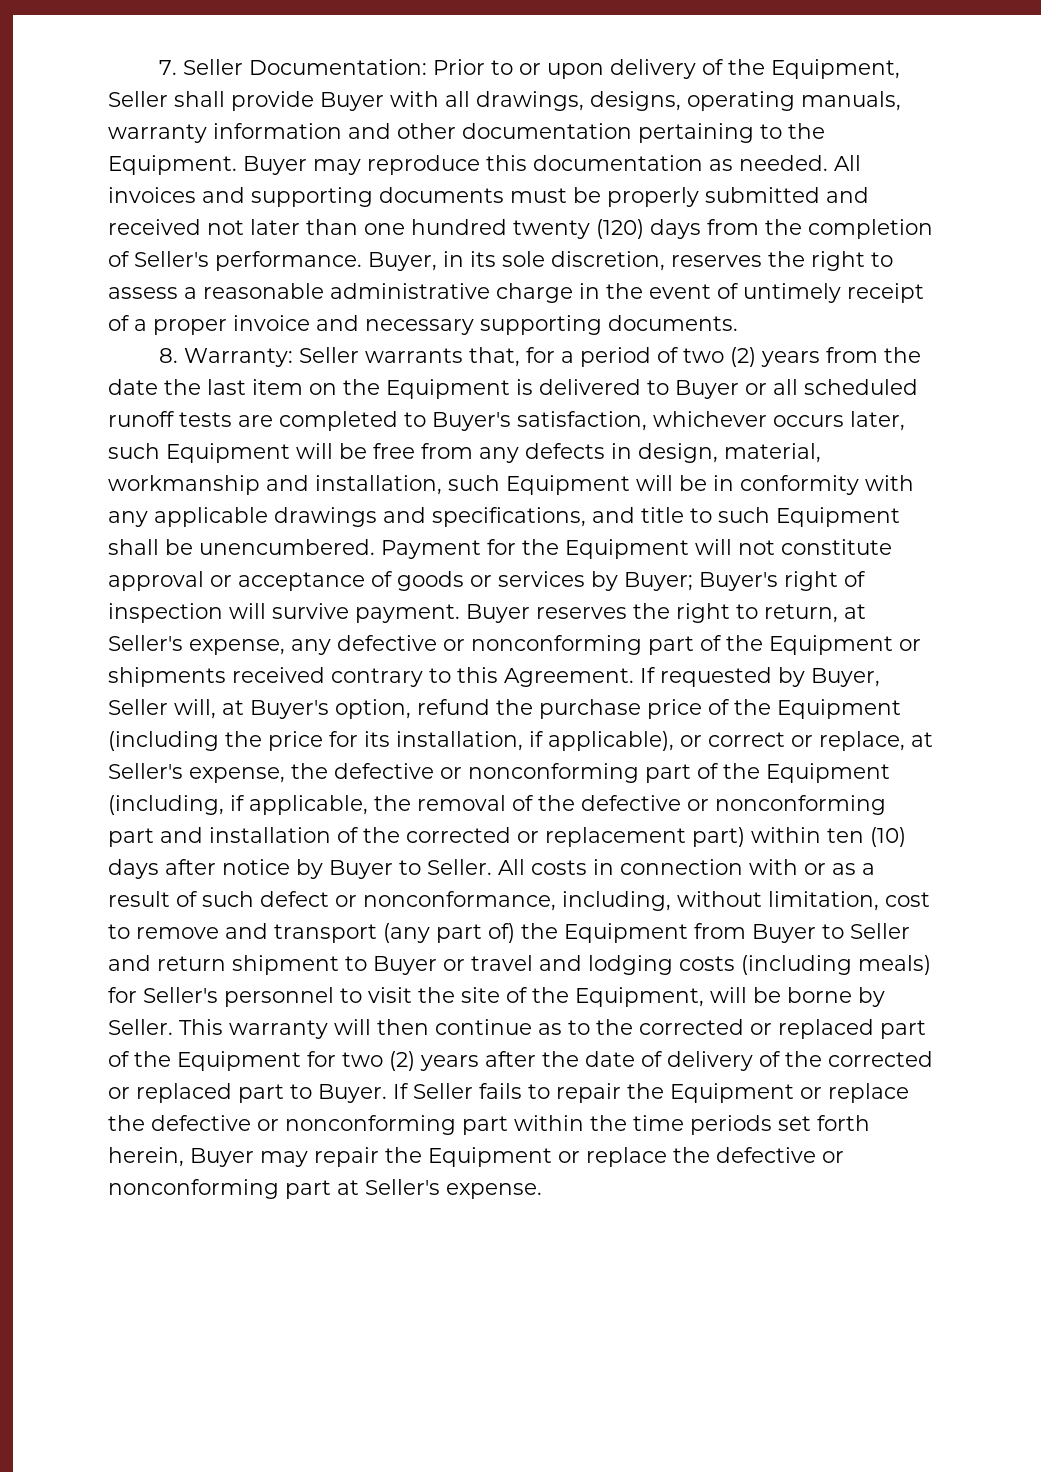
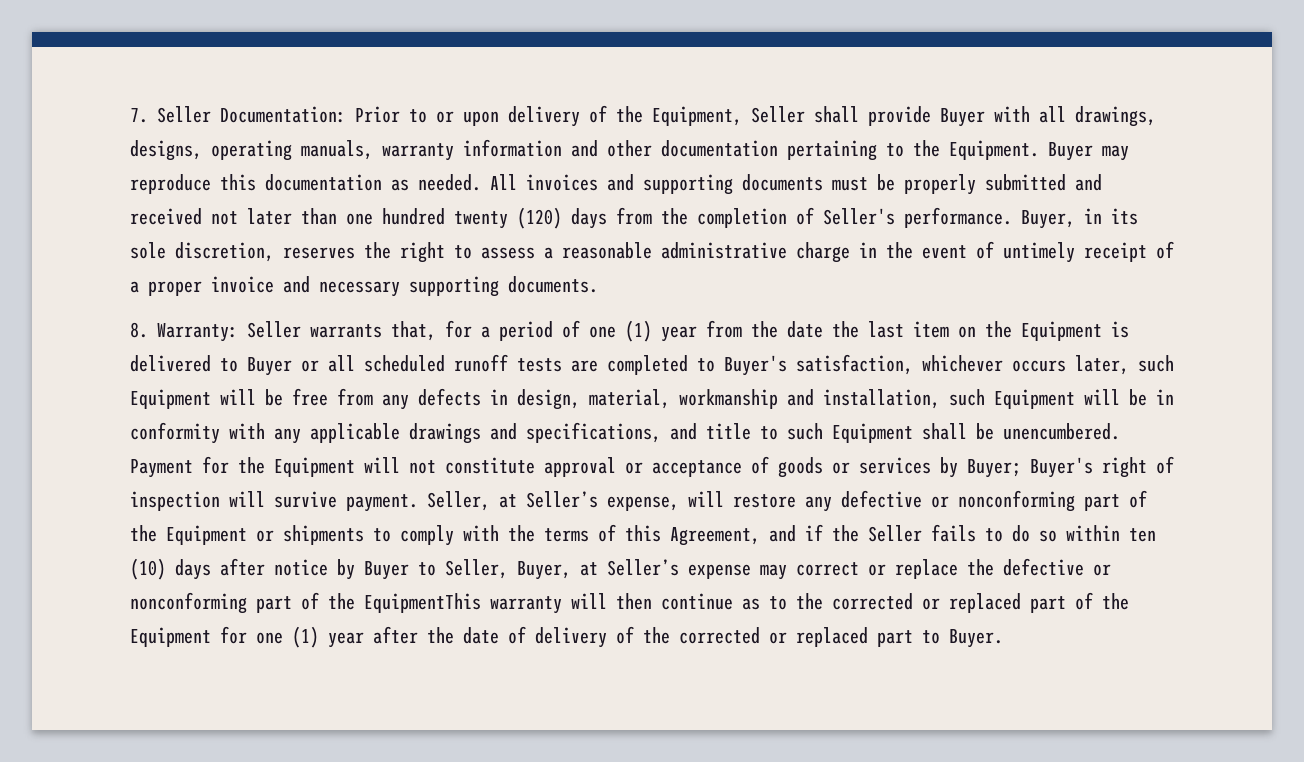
- Seller warrants that, for a period of two (2) years from the date the last item on the Equipment is delivered to Buyer or all scheduled runoff tests are completed to Buyer's satisfaction, whichever occurs later, such Equipment will be free from any defects in design, material, workmanship and installation, such Equipment will be in conformity with any applicable drawings and specifications, and title to such Equipment shall be unencumbered.
+ Seller warrants that, for a period of one (1) year from the date the last item on the Equipment is delivered to Buyer or all scheduled runoff tests are completed to Buyer's satisfaction, whichever occurs later, such Equipment will be free from any defects in design, material, workmanship and installation, such Equipment will be in conformity with any applicable drawings and specifications, and title to such Equipment shall be unencumbered.
- Buyer reserves the right to return, at Seller's expense, any defective or nonconforming part of the Equipment or shipments received contrary to this Agreement. If requested by Buyer, Seller will, at Buyer's option, refund the purchase price of the Equipment (including the price for its installation, if applicable), or correct or replace, at Seller's expense, the defective or nonconforming part of the Equipment (including, if applicable, the removal of the defective or nonconforming part and installation of the corrected or replacement part) within ten (10) days after notice by Buyer to Seller. All costs in connection with or as a result of such defect or nonconformance, including, without limitation, cost to remove and transport (any part of) the Equipment from Buyer to Seller and return shipment to Buyer or travel and lodging costs (including meals) for Seller's personnel to visit the site of the Equipment, will be borne by Seller. This warranty will then continue as to the corrected or replaced part of the Equipment for two (2) years after the date of delivery of the corrected or replaced part to Buyer. If Seller fails to repair the Equipment or replace the defective or nonconforming part within the time periods set forth herein, Buyer may repair the Equipment or replace the defective or nonconforming part at Seller's expense.
+ Seller, at Seller’s expense, will restore any defective or nonconforming part of the Equipment or shipments to comply with the terms of this Agreement, and if the Seller fails to do so within ten (10) days after notice by Buyer to Seller, Buyer, at Seller’s expense may correct or replace the defective or nonconforming part of the EquipmentThis warranty will then continue as to the corrected or replaced part of the Equipment for one (1) year after the date of delivery of the corrected or replaced part to Buyer.

